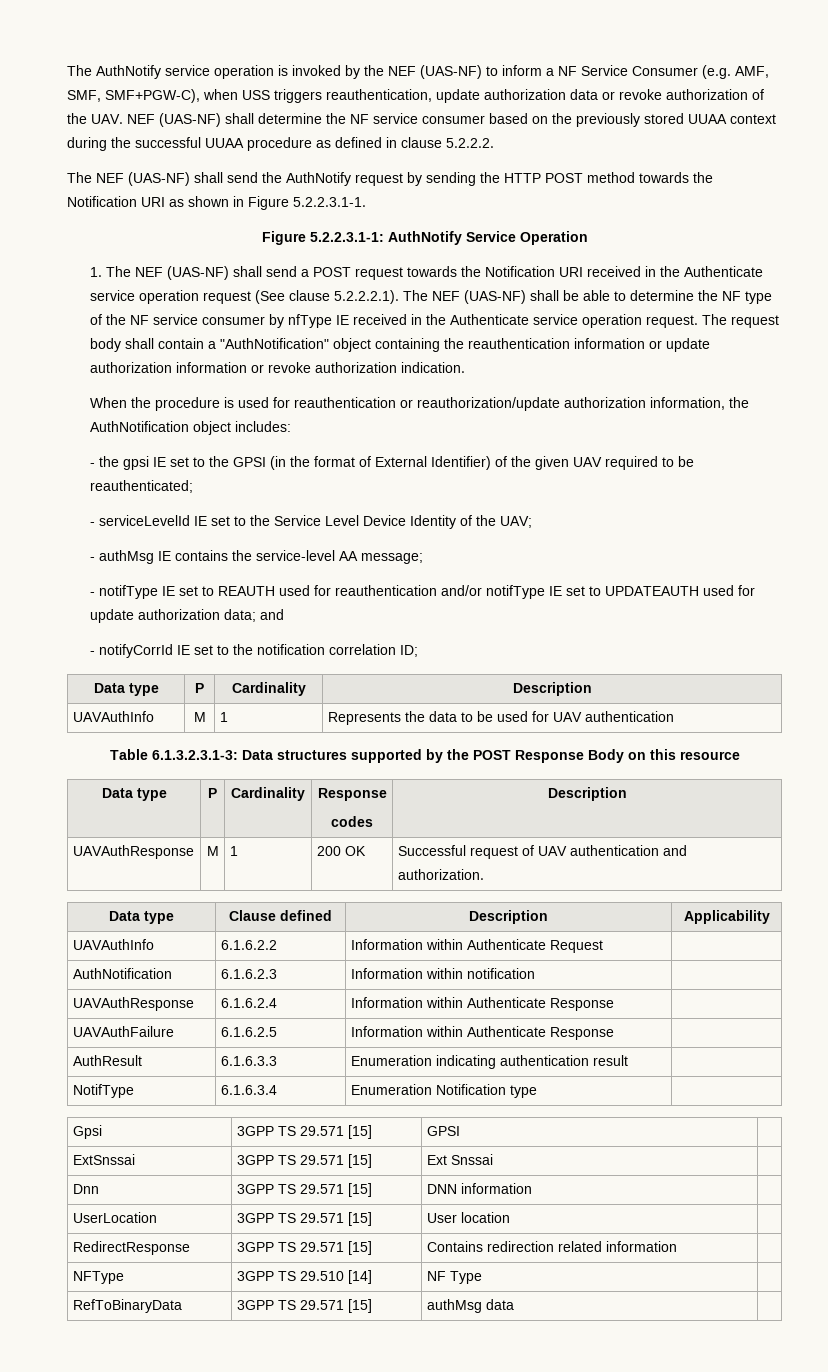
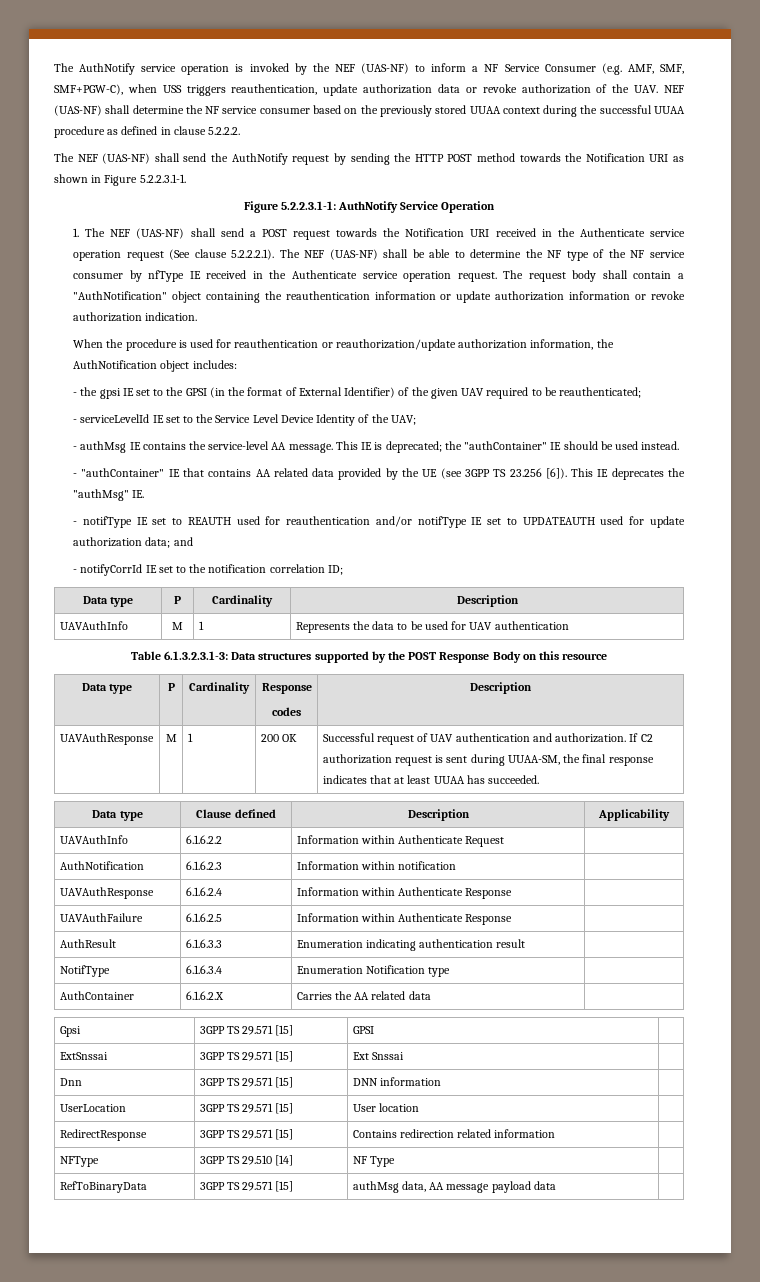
- - authMsg IE contains the service-level AA message;
+ - authMsg IE contains the service-level AA message. This IE is deprecated; the "authContainer" IE should be used instead.
+ - "authContainer" IE that contains AA related data provided by the UE (see 3GPP TS 23.256 [6]). This IE deprecates the "authMsg" IE.
- UAVAuthResponse | M | 1 | 200 OK | Successful request of UAV authentication and authorization.
+ UAVAuthResponse | M | 1 | 200 OK | Successful request of UAV authentication and authorization. If C2 authorization request is sent during UUAA-SM, the final response indicates that at least UUAA has succeeded.
+ AuthContainer | 6.1.6.2.X | Carries the AA related data |
- RefToBinaryData | 3GPP TS 29.571 [15] | authMsg data |
+ RefToBinaryData | 3GPP TS 29.571 [15] | authMsg data, AA message payload data |

